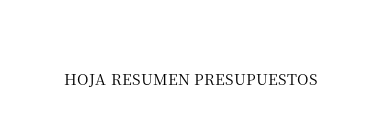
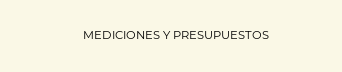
- HOJA RESUMEN PRESUPUESTOS
+ MEDICIONES Y PRESUPUESTOS

